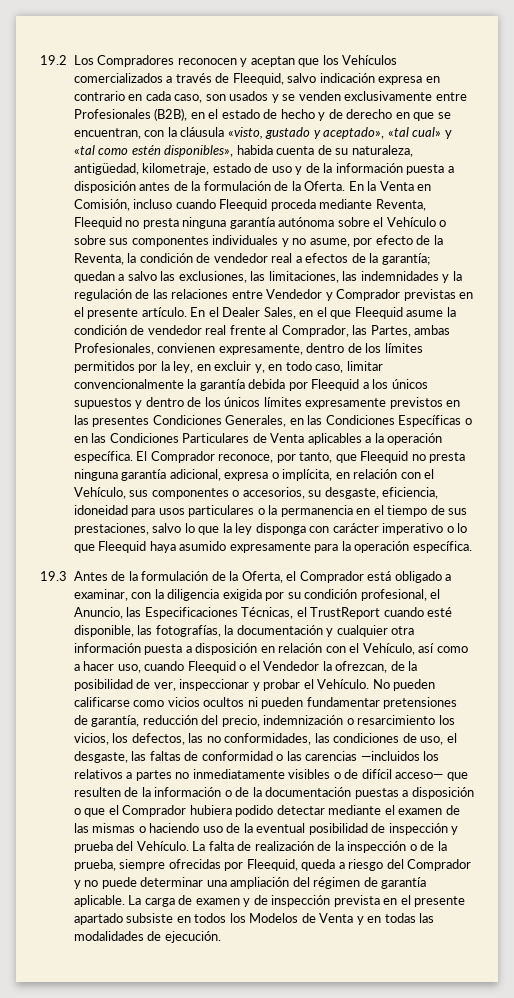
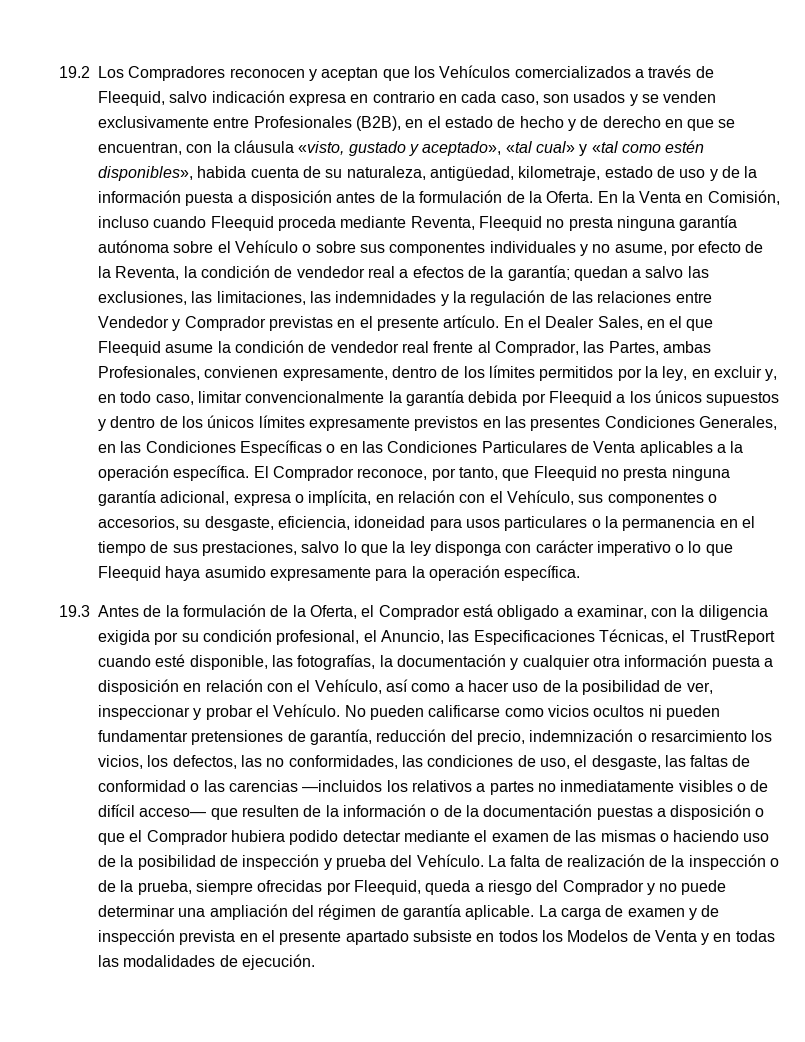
- 19.3 Antes de la formulación de la Oferta, el Comprador está obligado a examinar, con la diligencia exigida por su condición profesional, el Anuncio, las Especificaciones Técnicas, el TrustReport cuando esté disponible, las fotografías, la documentación y cualquier otra información puesta a disposición en relación con el Vehículo, así como a hacer uso, cuando Fleequid o el Vendedor la ofrezcan, de la posibilidad de ver, inspeccionar y probar el Vehículo.
+ 19.3 Antes de la formulación de la Oferta, el Comprador está obligado a examinar, con la diligencia exigida por su condición profesional, el Anuncio, las Especificaciones Técnicas, el TrustReport cuando esté disponible, las fotografías, la documentación y cualquier otra información puesta a disposición en relación con el Vehículo, así como a hacer uso de la posibilidad de ver, inspeccionar y probar el Vehículo.
- No pueden calificarse como vicios ocultos ni pueden fundamentar pretensiones de garantía, reducción del precio, indemnización o resarcimiento los vicios, los defectos, las no conformidades, las condiciones de uso, el desgaste, las faltas de conformidad o las carencias —incluidos los relativos a partes no inmediatamente visibles o de difícil acceso— que resulten de la información o de la documentación puestas a disposición o que el Comprador hubiera podido detectar mediante el examen de las mismas o haciendo uso de la eventual posibilidad de inspección y prueba del Vehículo.
+ No pueden calificarse como vicios ocultos ni pueden fundamentar pretensiones de garantía, reducción del precio, indemnización o resarcimiento los vicios, los defectos, las no conformidades, las condiciones de uso, el desgaste, las faltas de conformidad o las carencias —incluidos los relativos a partes no inmediatamente visibles o de difícil acceso— que resulten de la información o de la documentación puestas a disposición o que el Comprador hubiera podido detectar mediante el examen de las mismas o haciendo uso de la posibilidad de inspección y prueba del Vehículo.

